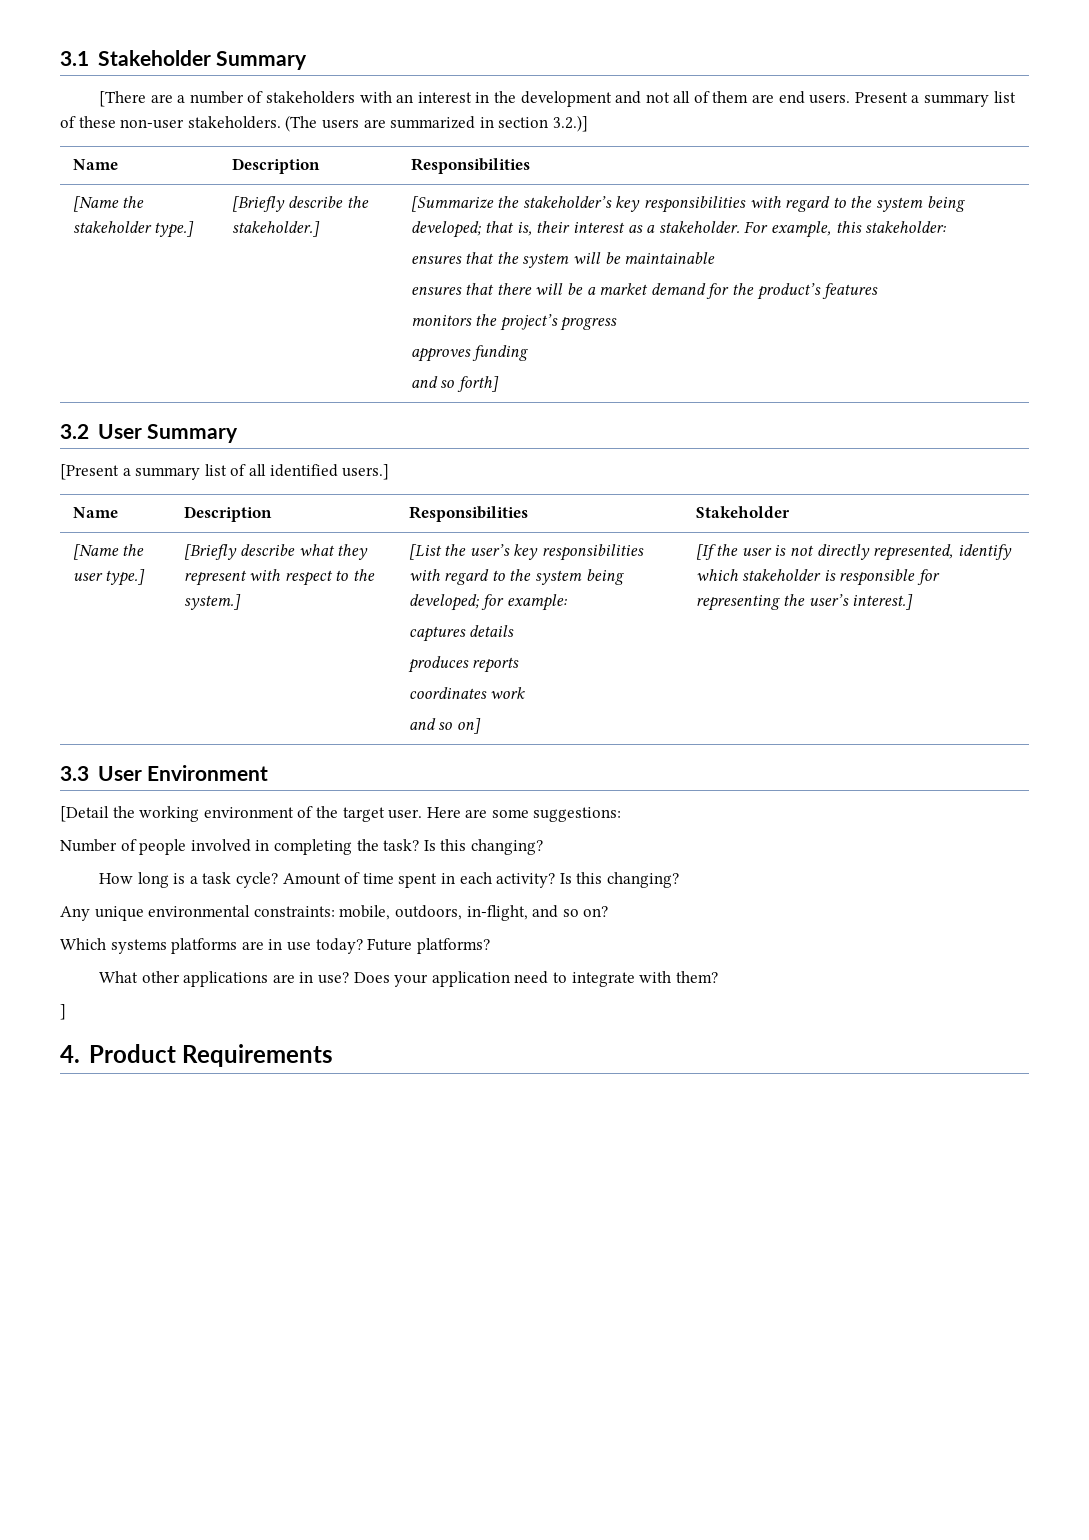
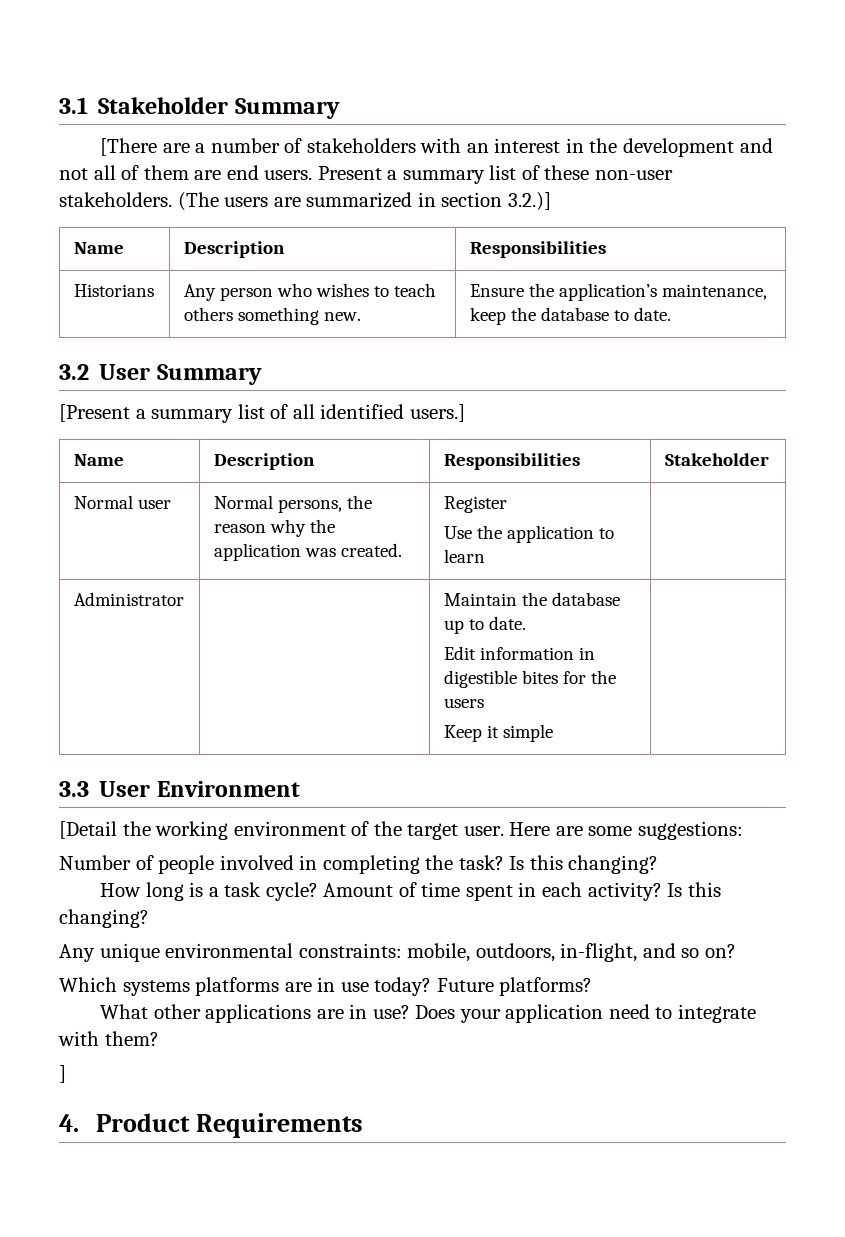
- [Name the stakeholder type.] | [Briefly describe the stakeholder.] | [Summarize the stakeholder’s key responsibilities with regard to the system being developed; that is, their interest as a stakeholder. For example, this stakeholder:
- ensures that the system will be maintainable
- ensures that there will be a market demand for the product’s features
- monitors the project’s progress
- approves funding
- and so forth]
+ Historians | Any person who wishes to teach others something new. | Ensure the application’s maintenance, keep the database to date.
- [Name the user type.] | [Briefly describe what they represent with respect to the system.] | [List the user’s key responsibilities with regard to the system being developed; for example:
- captures details
- produces reports
- coordinates work
- and so on] | [If the user is not directly represented, identify which stakeholder is responsible for representing the user’s interest.]
+ Normal user | Normal persons, the reason why the application was created. | Register
+ Use the application to learn |
+ Administrator | | Maintain the database up to date.
+ Edit information in digestible bites for the users
+ Keep it simple |

